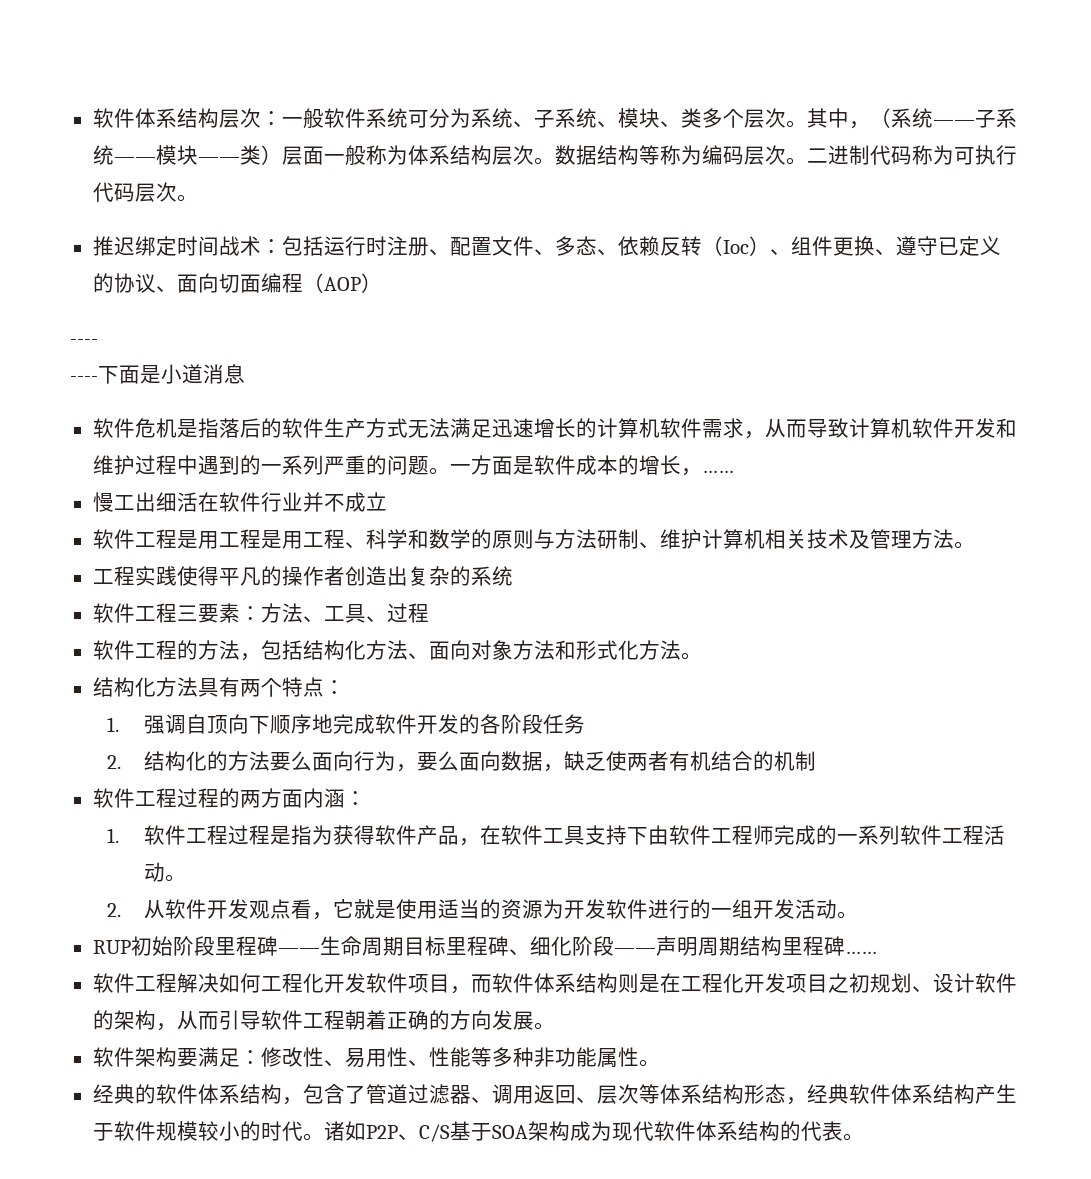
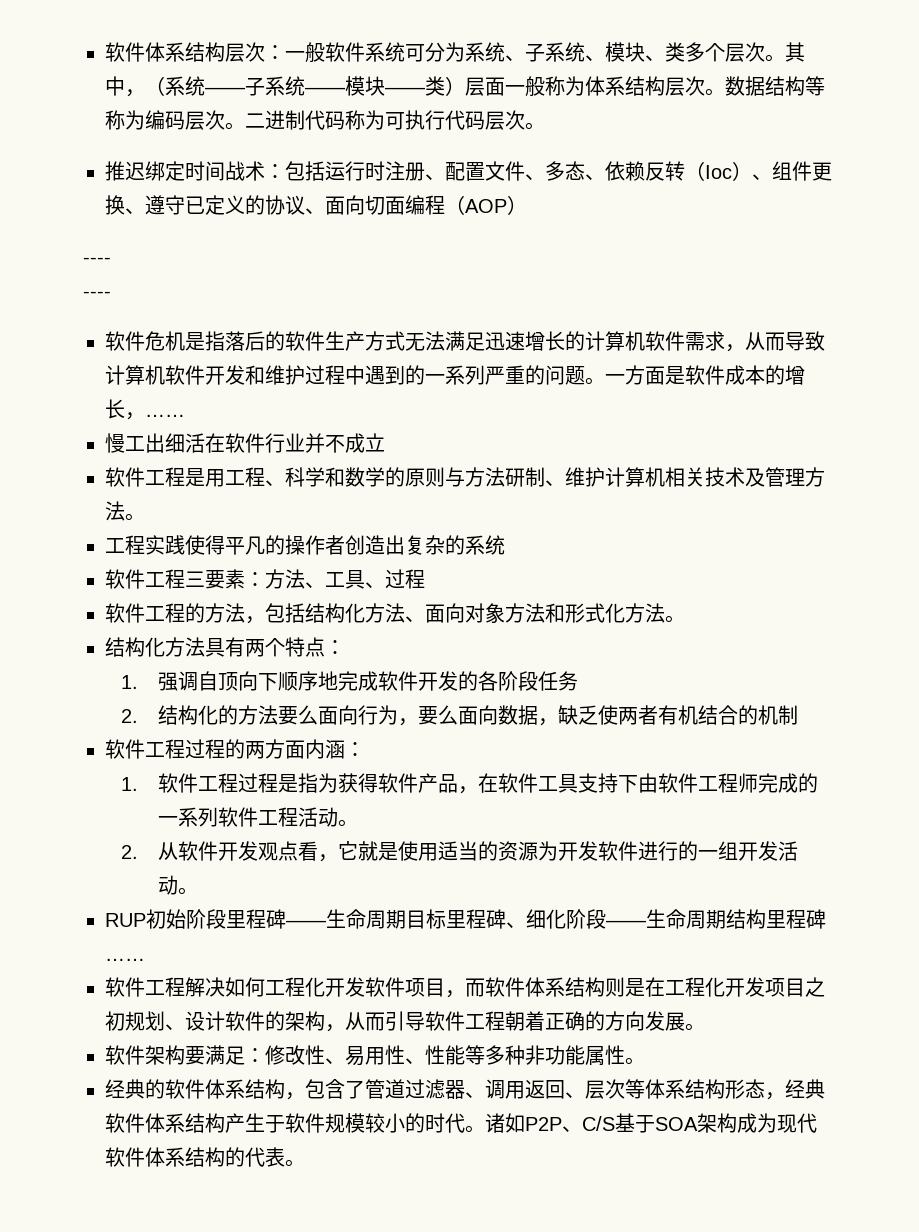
  推迟绑定时间战术：包括运行时注册、配置文件、多态、依赖反转（Ioc）、组件更换、遵守已定义的协议、面向切面编程（AOP）
  ----
- ----下面是小道消息
+ ----
- 软件工程是用工程是用工程、科学和数学的原则与方法研制、维护计算机相关技术及管理方法。
+ 软件工程是用工程、科学和数学的原则与方法研制、维护计算机相关技术及管理方法。
- RUP初始阶段里程碑——生命周期目标里程碑、细化阶段——声明周期结构里程碑……
+ RUP初始阶段里程碑——生命周期目标里程碑、细化阶段——生命周期结构里程碑……

